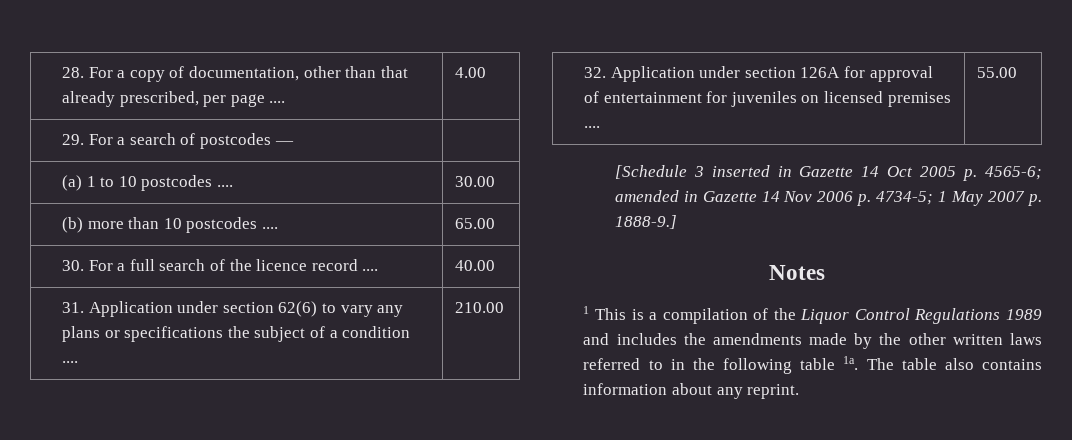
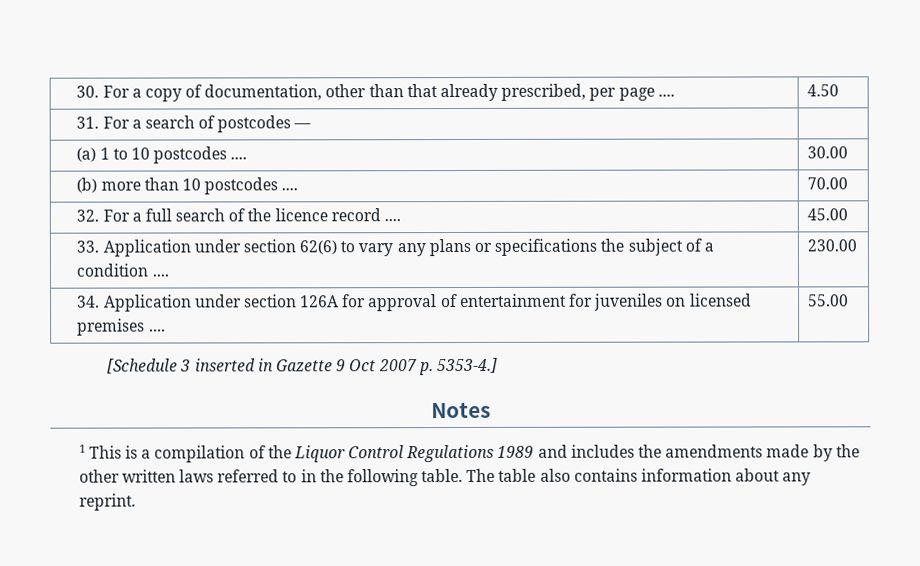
- 28. For a copy of documentation, other than that already prescribed, per page .... | 4.00
- 29. For a search of postcodes — |
+ 30. For a copy of documentation, other than that already prescribed, per page .... | 4.50
+ 31. For a search of postcodes — |
- (b) more than 10 postcodes .... | 65.00
- 30. For a full search of the licence record .... | 40.00
- 31. Application under section 62(6) to vary any plans or specifications the subject of a condition .... | 210.00
- 32. Application under section 126A for approval of entertainment for juveniles on licensed premises .... | 55.00
+ (b) more than 10 postcodes .... | 70.00
+ 32. For a full search of the licence record .... | 45.00
+ 33. Application under section 62(6) to vary any plans or specifications the subject of a condition .... | 230.00
+ 34. Application under section 126A for approval of entertainment for juveniles on licensed premises .... | 55.00
- [Schedule 3 inserted in Gazette 14 Oct 2005 p. 4565-6; amended in Gazette 14 Nov 2006 p. 4734-5; 1 May 2007 p. 1888-9.]
+ [Schedule 3 inserted in Gazette 9 Oct 2007 p. 5353-4.]
- 1 This is a compilation of the Liquor Control Regulations 1989 and includes the amendments made by the other written laws referred to in the following table 1a.
+ 1 This is a compilation of the Liquor Control Regulations 1989 and includes the amendments made by the other written laws referred to in the following table.

